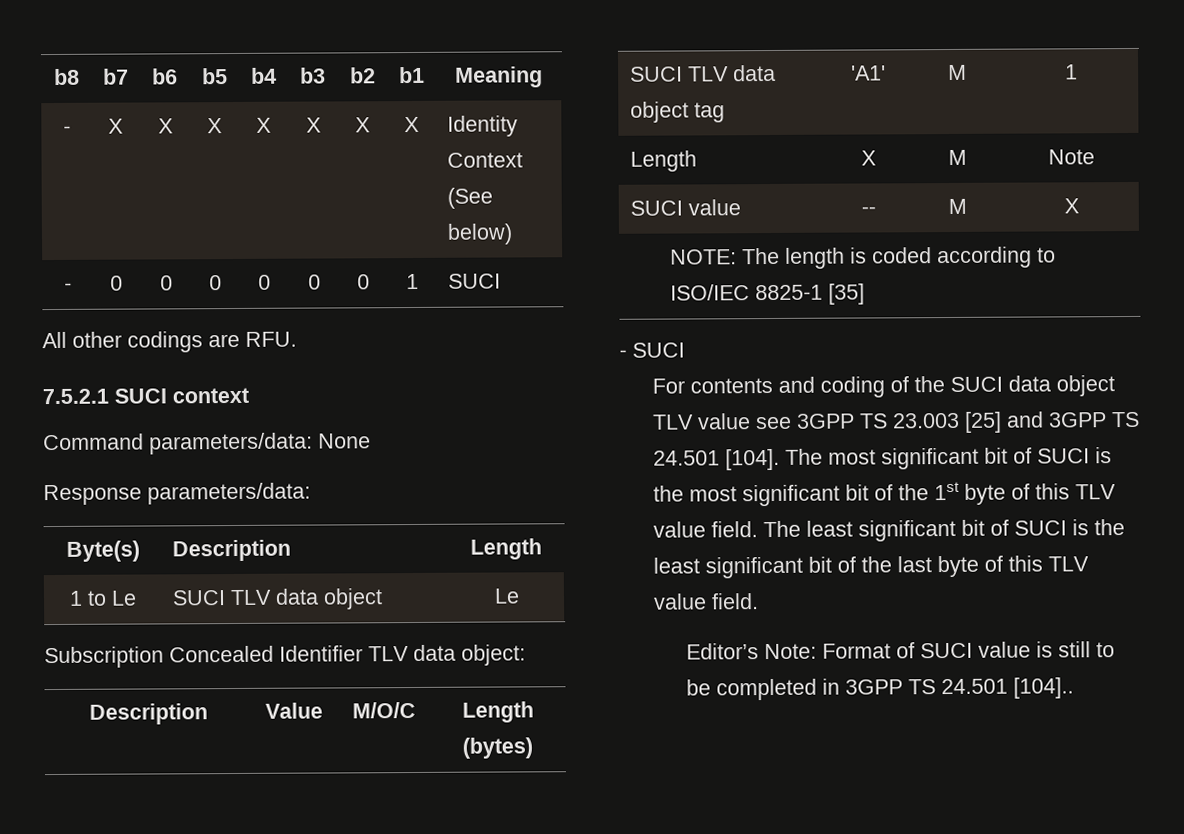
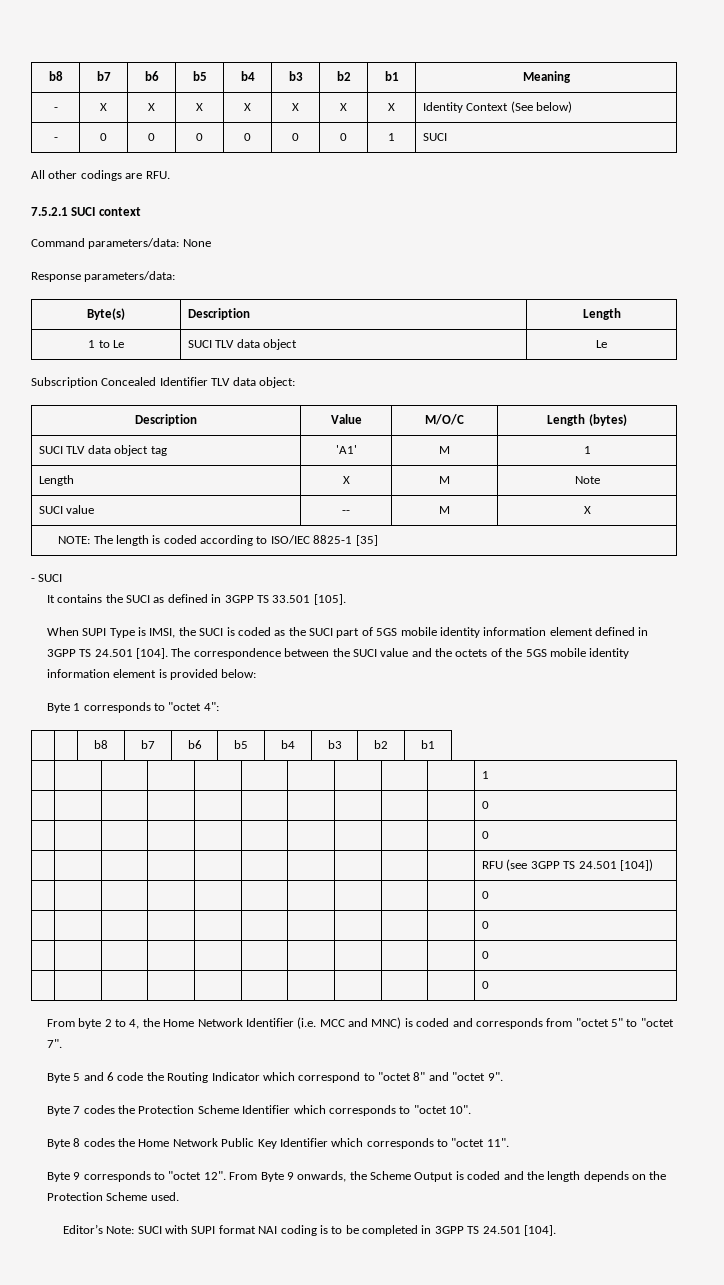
- For contents and coding of the SUCI data object TLV value see 3GPP TS 23.003 [25] and 3GPP TS 24.501 [104].
+ It contains the SUCI as defined in 3GPP TS 33.501 [105].
+ When SUPI Type is IMSI, the SUCI is coded as the SUCI part of 5GS mobile identity information element defined in 3GPP TS 24.501 [104].
- The most significant bit of SUCI is the most significant bit of the 1st byte of this TLV value field. The least significant bit of SUCI is the least significant bit of the last byte of this TLV value field.
- Editor’s Note: Format of SUCI value is still to be completed in 3GPP TS 24.501 [104]..
+ The correspondence between the SUCI value and the octets of the 5GS mobile identity information element is provided below:
+ Byte 1 corresponds to "octet 4":
+ | | b8 | b7 | b6 | b5 | b4 | b3 | b2 | b1
+ | | | | | | | | | | 1
+ | | | | | | | | | | 0
+ | | | | | | | | | | 0
+ | | | | | | | | | | RFU (see 3GPP TS 24.501 [104])
+ | | | | | | | | | | 0
+ | | | | | | | | | | 0
+ | | | | | | | | | | 0
+ | | | | | | | | | | 0
+ From byte 2 to 4, the Home Network Identifier (i.e. MCC and MNC) is coded and corresponds from "octet 5" to "octet 7".
+ Byte 5 and 6 code the Routing Indicator which correspond to "octet 8" and "octet 9".
+ Byte 7 codes the Protection Scheme Identifier which corresponds to "octet 10".
+ Byte 8 codes the Home Network Public Key Identifier which corresponds to "octet 11".
+ Byte 9 corresponds to "octet 12". From Byte 9 onwards, the Scheme Output is coded and the length depends on the Protection Scheme used.
+ Editor’s Note: SUCI with SUPI format NAI coding is to be completed in 3GPP TS 24.501 [104].

